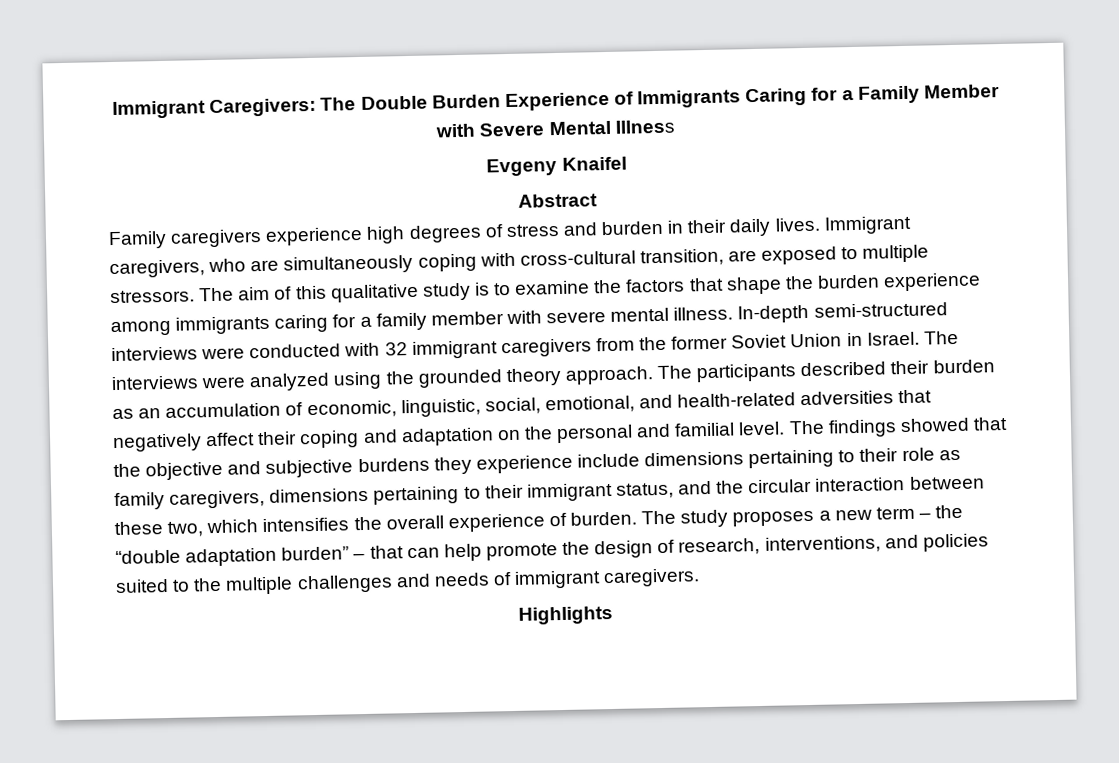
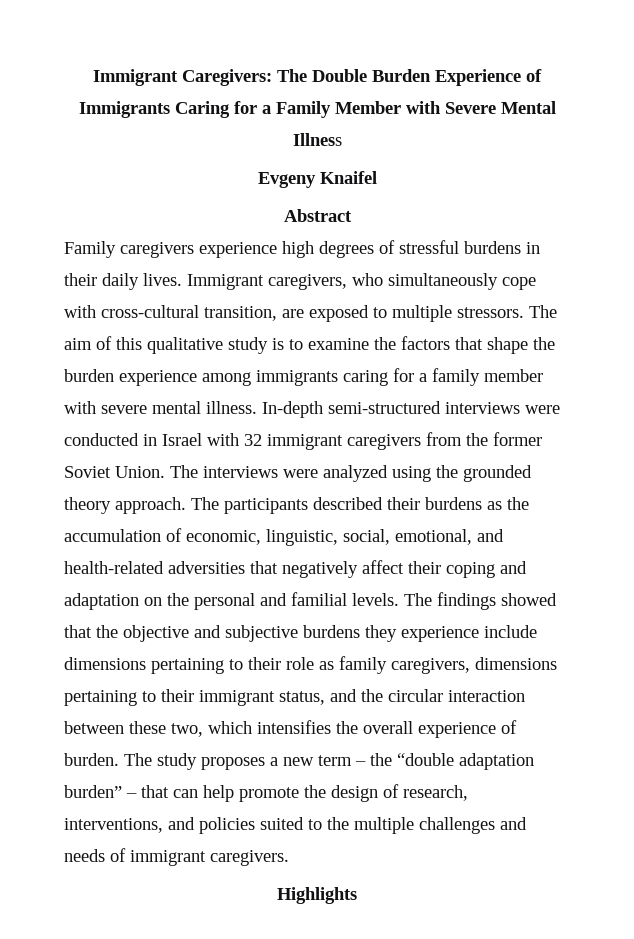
- Family caregivers experience high degrees of stress and burden in their daily lives.
+ Family caregivers experience high degrees of stressful burdens in their daily lives.
- Immigrant caregivers, who are simultaneously coping with cross-cultural transition, are exposed to multiple stressors.
+ Immigrant caregivers, who simultaneously cope with cross-cultural transition, are exposed to multiple stressors.
- In-depth semi-structured interviews were conducted with 32 immigrant caregivers from the former Soviet Union in Israel.
+ In-depth semi-structured interviews were conducted in Israel with 32 immigrant caregivers from the former Soviet Union.
- The participants described their burden as an accumulation of economic, linguistic, social, emotional, and health-related adversities that negatively affect their coping and adaptation on the personal and familial level.
+ The participants described their burdens as the accumulation of economic, linguistic, social, emotional, and health-related adversities that negatively affect their coping and adaptation on the personal and familial levels.

